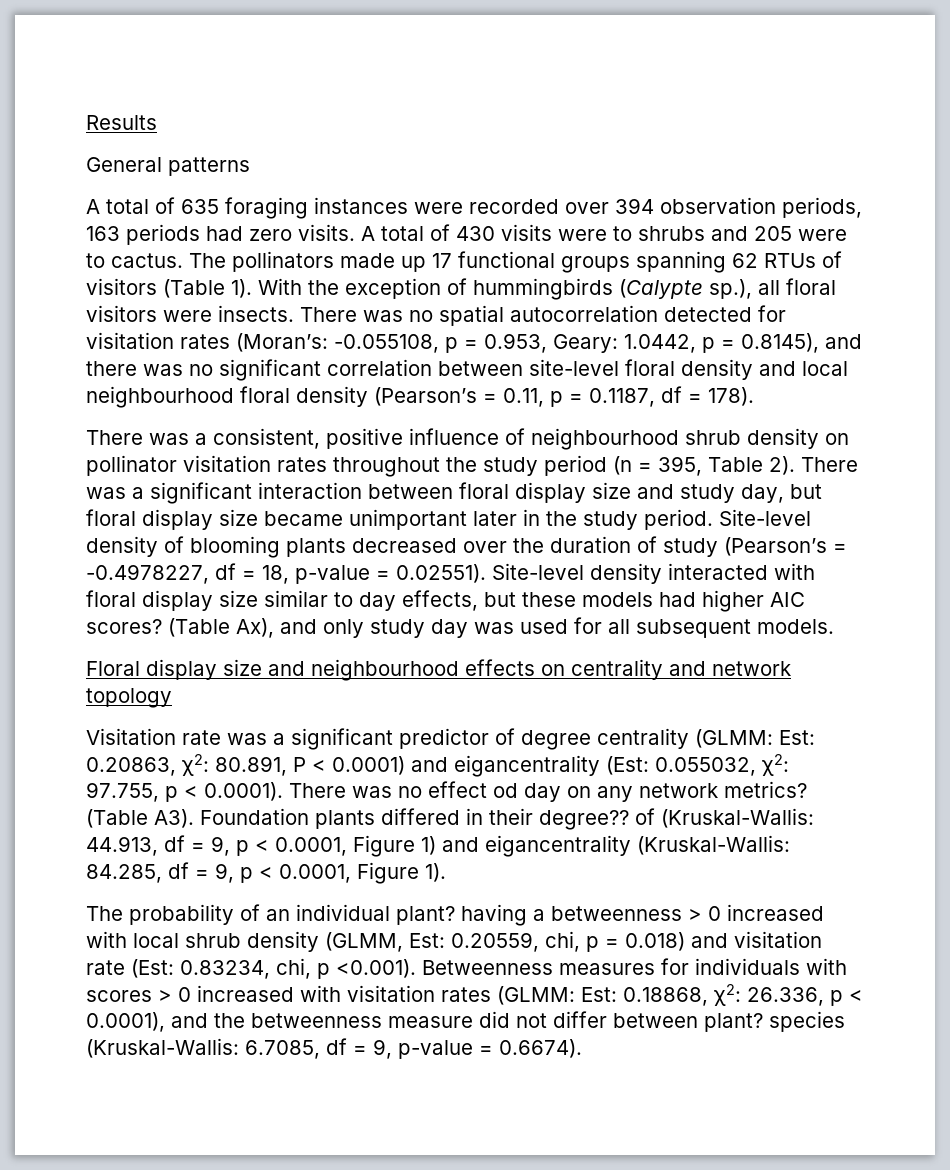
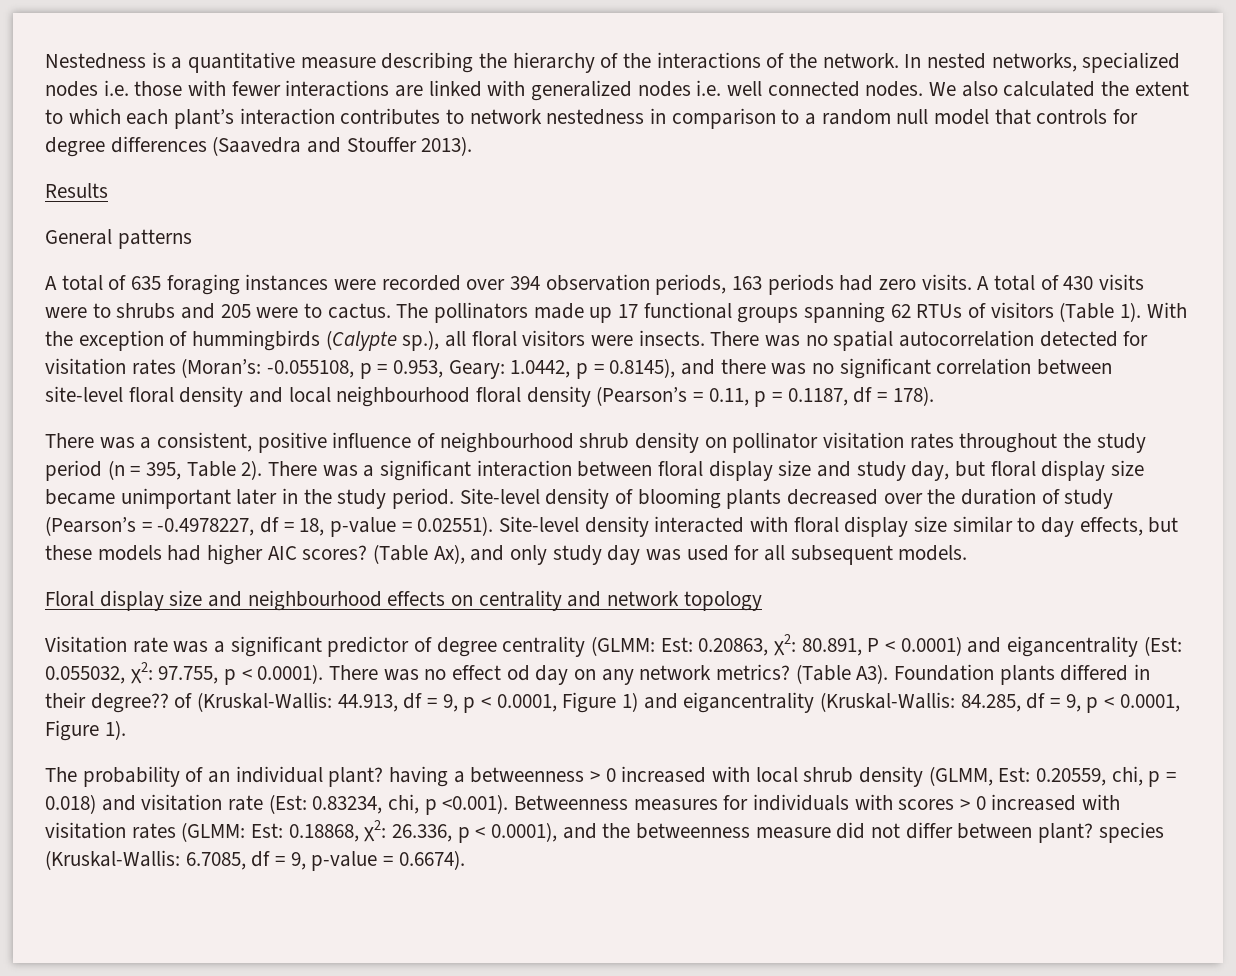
+ Nestedness is a quantitative measure describing the hierarchy of the interactions of the network. In nested networks, specialized nodes i.e. those with fewer interactions are linked with generalized nodes i.e. well connected nodes. We also calculated the extent to which each plant’s interaction contributes to network nestedness in comparison to a random null model that controls for degree differences (Saavedra and Stouffer 2013).

